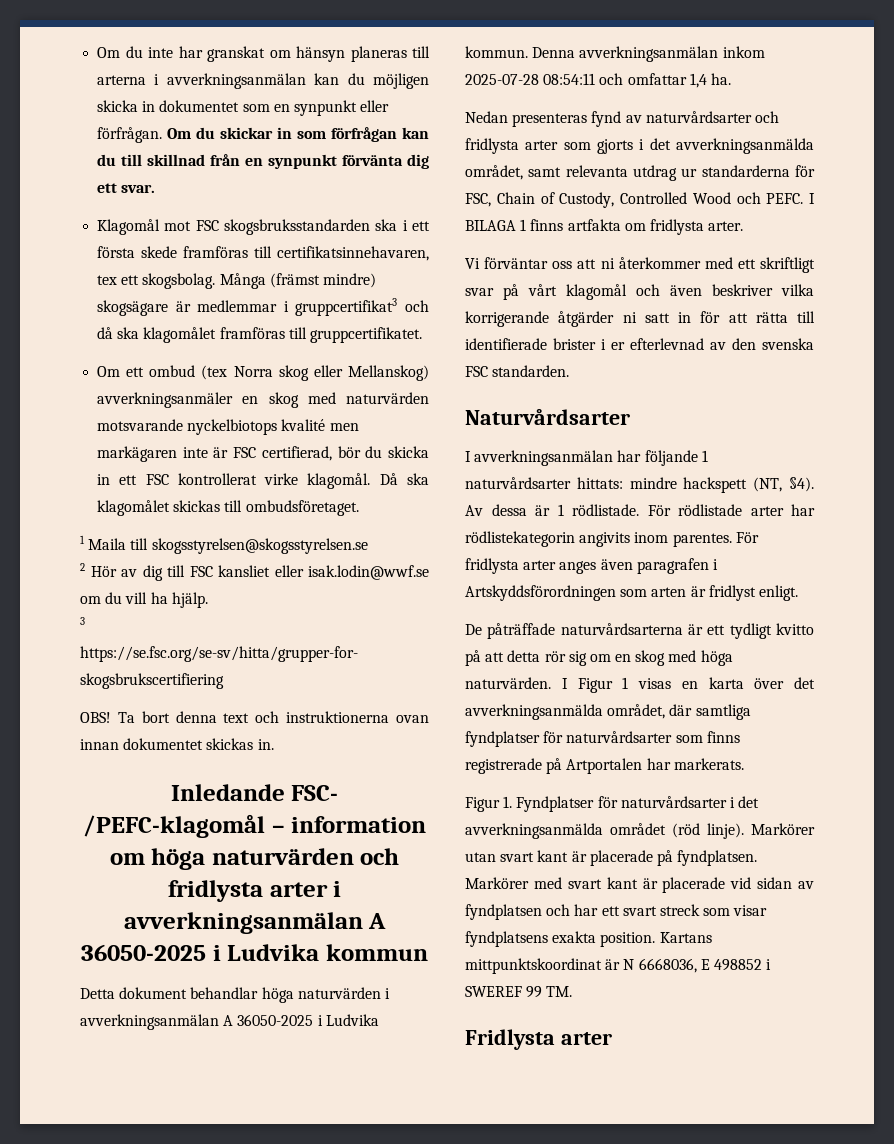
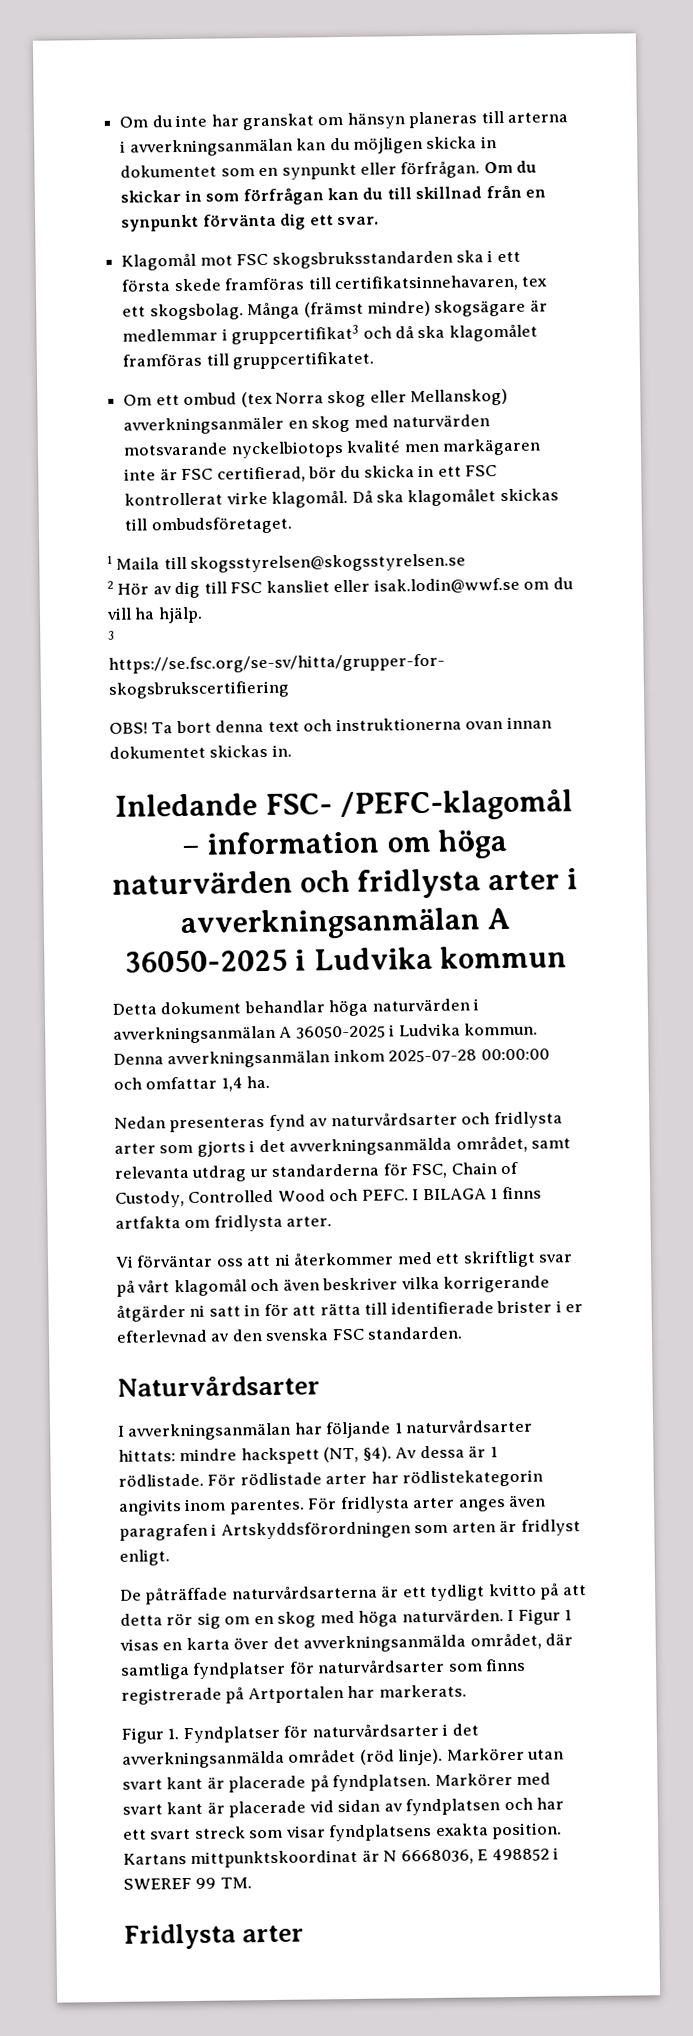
- Denna avverkningsanmälan inkom 2025-07-28 08:54:11 och omfattar 1,4 ha.
+ Denna avverkningsanmälan inkom 2025-07-28 00:00:00 och omfattar 1,4 ha.

